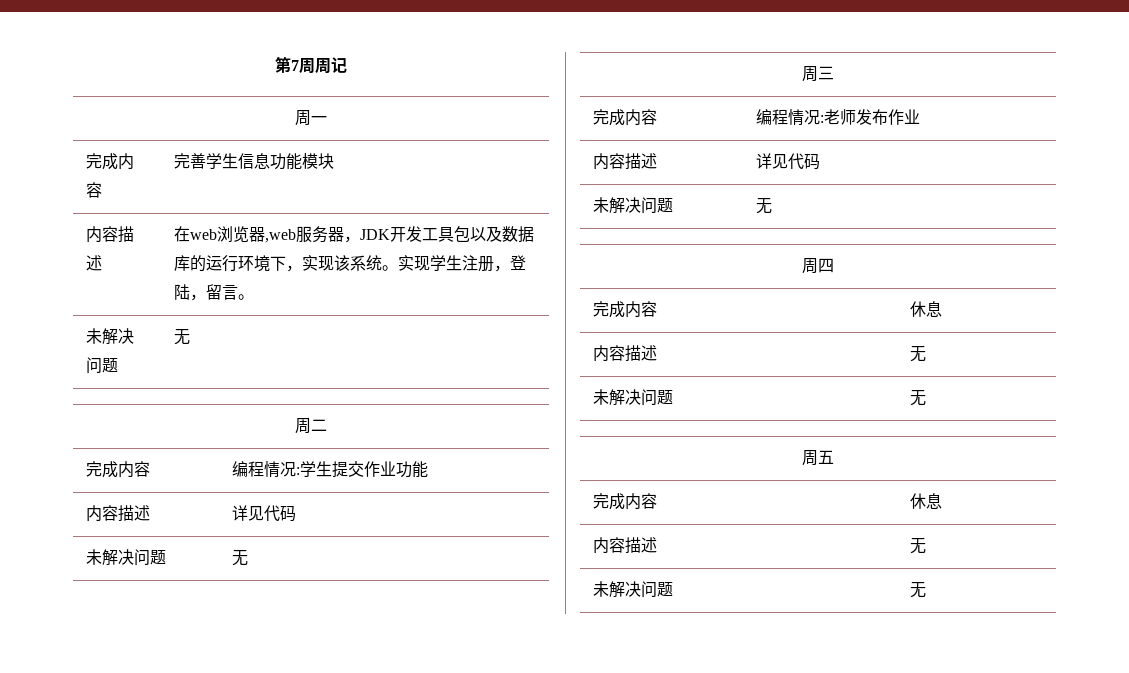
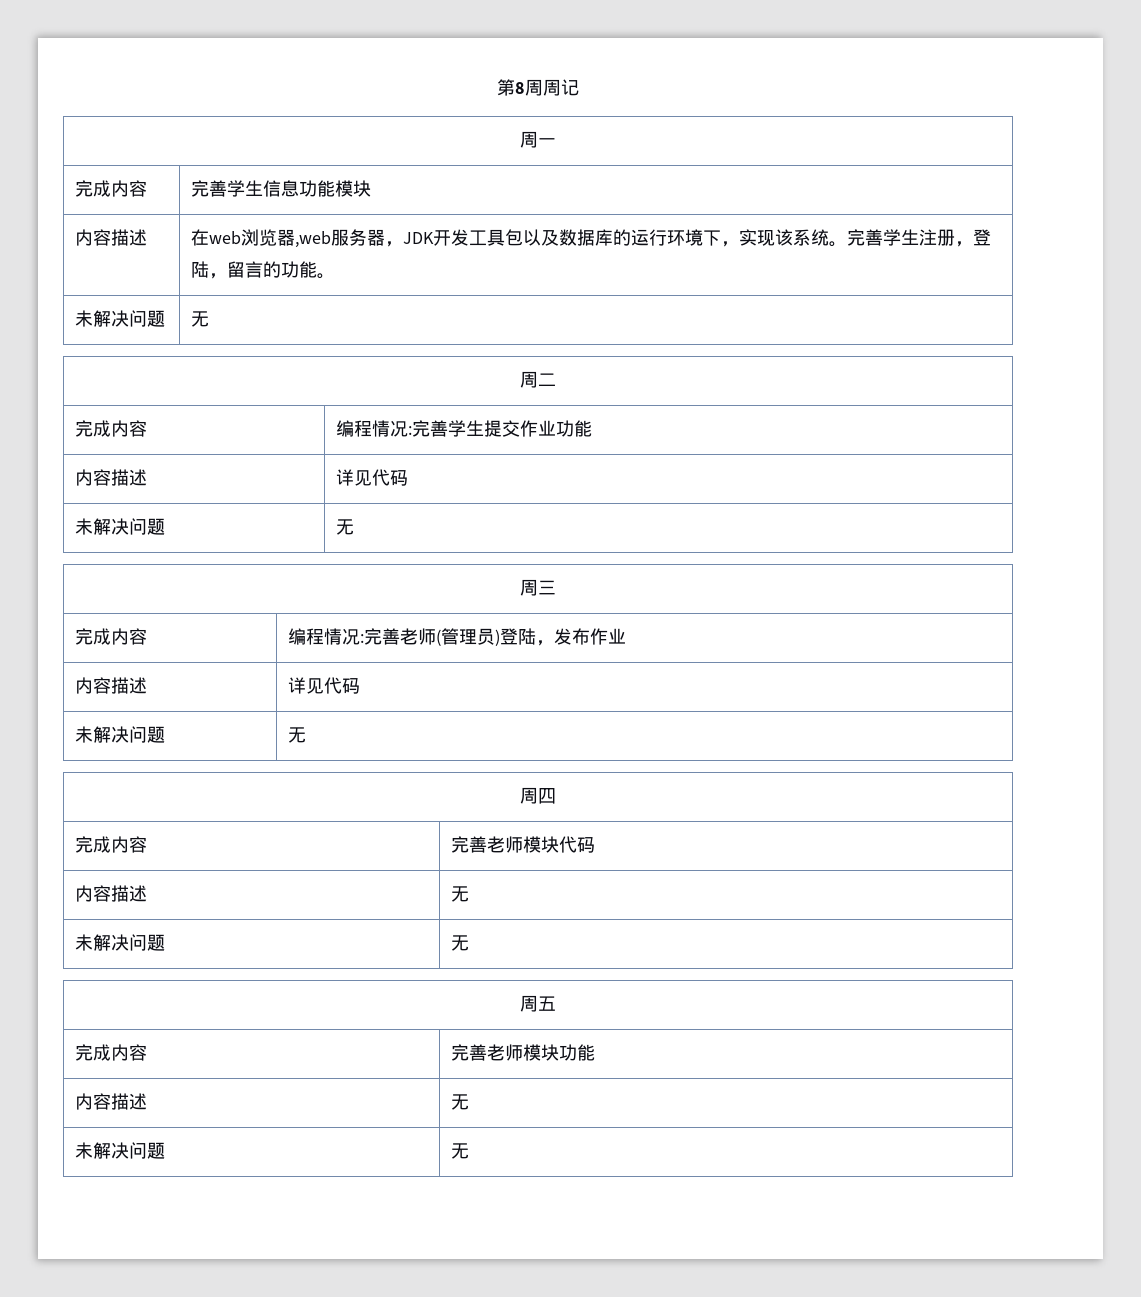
- 第7周周记
+ 第8周周记
- 内容描述 | 在web浏览器,web服务器，JDK开发工具包以及数据库的运行环境下，实现该系统。实现学生注册，登陆，留言。
+ 内容描述 | 在web浏览器,web服务器，JDK开发工具包以及数据库的运行环境下，实现该系统。完善学生注册，登陆，留言的功能。
- 完成内容 | 编程情况:学生提交作业功能
+ 完成内容 | 编程情况:完善学生提交作业功能
- 完成内容 | 编程情况:老师发布作业
+ 完成内容 | 编程情况:完善老师(管理员)登陆，发布作业
  周四
- 完成内容 | 休息
+ 完成内容 | 完善老师模块代码
  周五
- 完成内容 | 休息
+ 完成内容 | 完善老师模块功能

